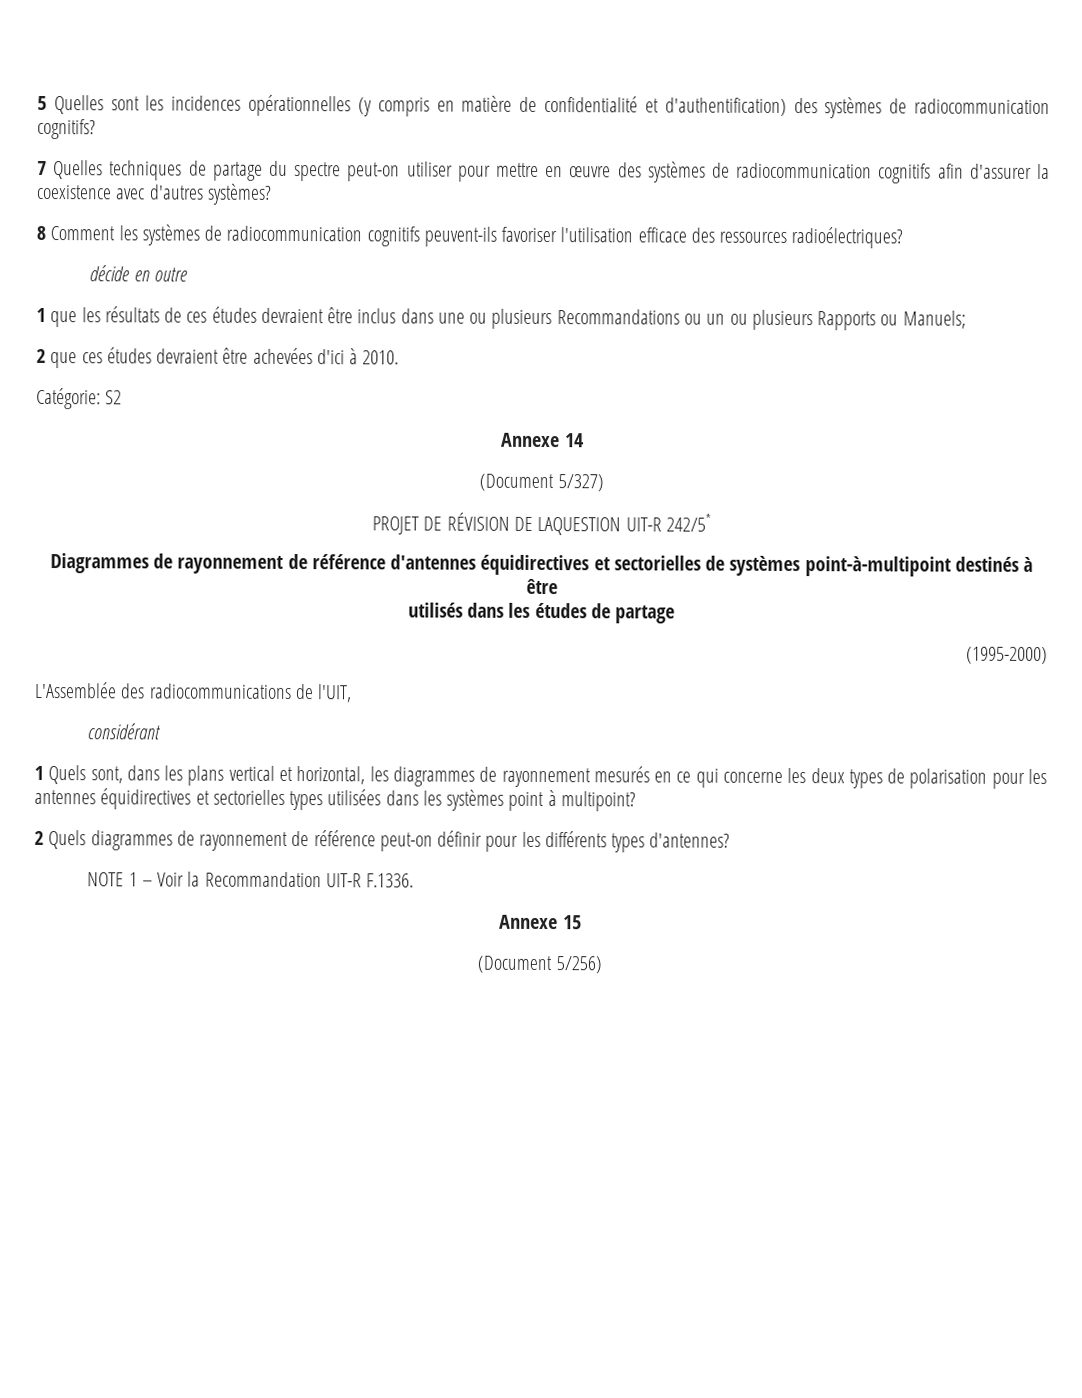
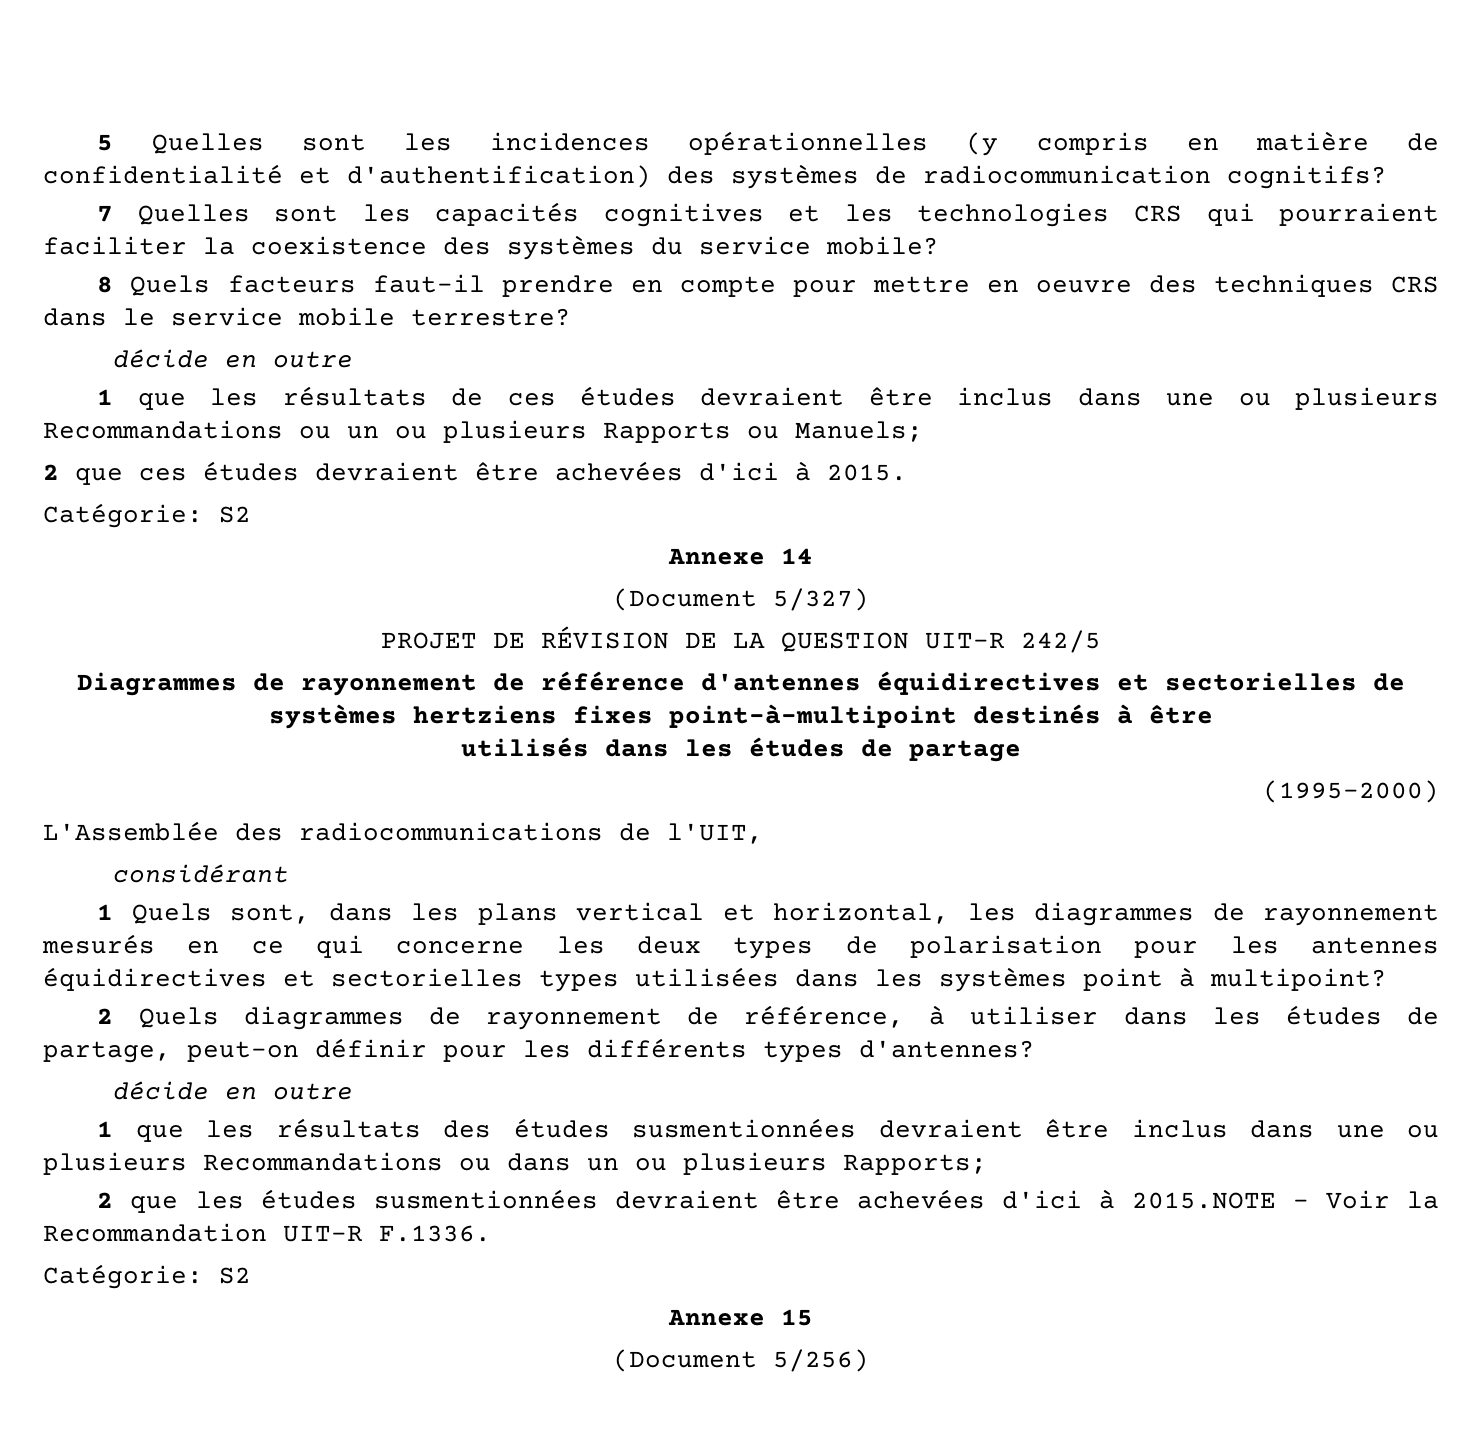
- 7 Quelles techniques de partage du spectre peut-on utiliser pour mettre en œuvre des systèmes de radiocommunication cognitifs afin d'assurer la coexistence avec d'autres systèmes?
- 8 Comment les systèmes de radiocommunication cognitifs peuvent-ils favoriser l'utilisation efficace des ressources radioélectriques?
+ 7 Quelles sont les capacités cognitives et les technologies CRS qui pourraient faciliter la coexistence des systèmes du service mobile?
+ 8 Quels facteurs faut-il prendre en compte pour mettre en oeuvre des techniques CRS dans le service mobile terrestre?
- 2 que ces études devraient être achevées d'ici à 2010.
+ 2 que ces études devraient être achevées d'ici à 2015.
- PROJET DE RÉVISION DE LAQUESTION UIT-R 242/5*
+ PROJET DE RÉVISION DE LA QUESTION UIT-R 242/5
- Diagrammes de rayonnement de référence d'antennes équidirectives et sectorielles de systèmes point-à-multipoint destinés à être
+ Diagrammes de rayonnement de référence d'antennes équidirectives et sectorielles de systèmes hertziens fixes point-à-multipoint destinés à être
- 2 Quels diagrammes de rayonnement de référence peut-on définir pour les différents types d'antennes?
- NOTE 1 – Voir la Recommandation UIT-R F.1336.
+ 2 Quels diagrammes de rayonnement de référence, à utiliser dans les études de partage, peut-on définir pour les différents types d'antennes?
+ décide en outre
+ 1 que les résultats des études susmentionnées devraient être inclus dans une ou plusieurs Recommandations ou dans un ou plusieurs Rapports;
+ 2 que les études susmentionnées devraient être achevées d'ici à 2015.NOTE – Voir la Recommandation UIT-R F.1336.
+ Catégorie: S2

